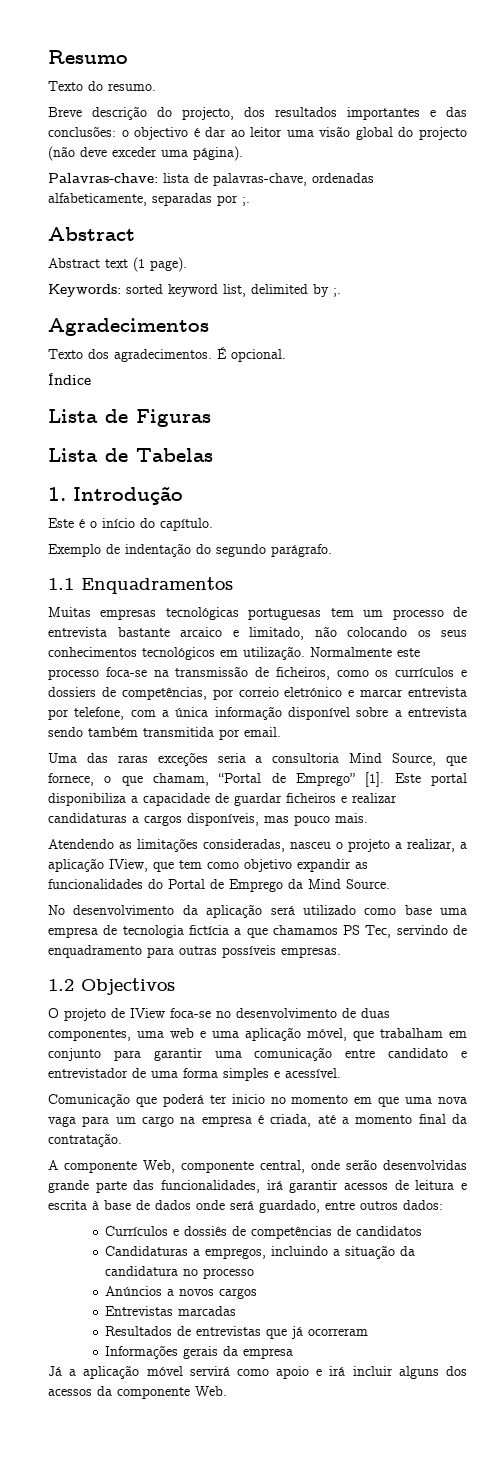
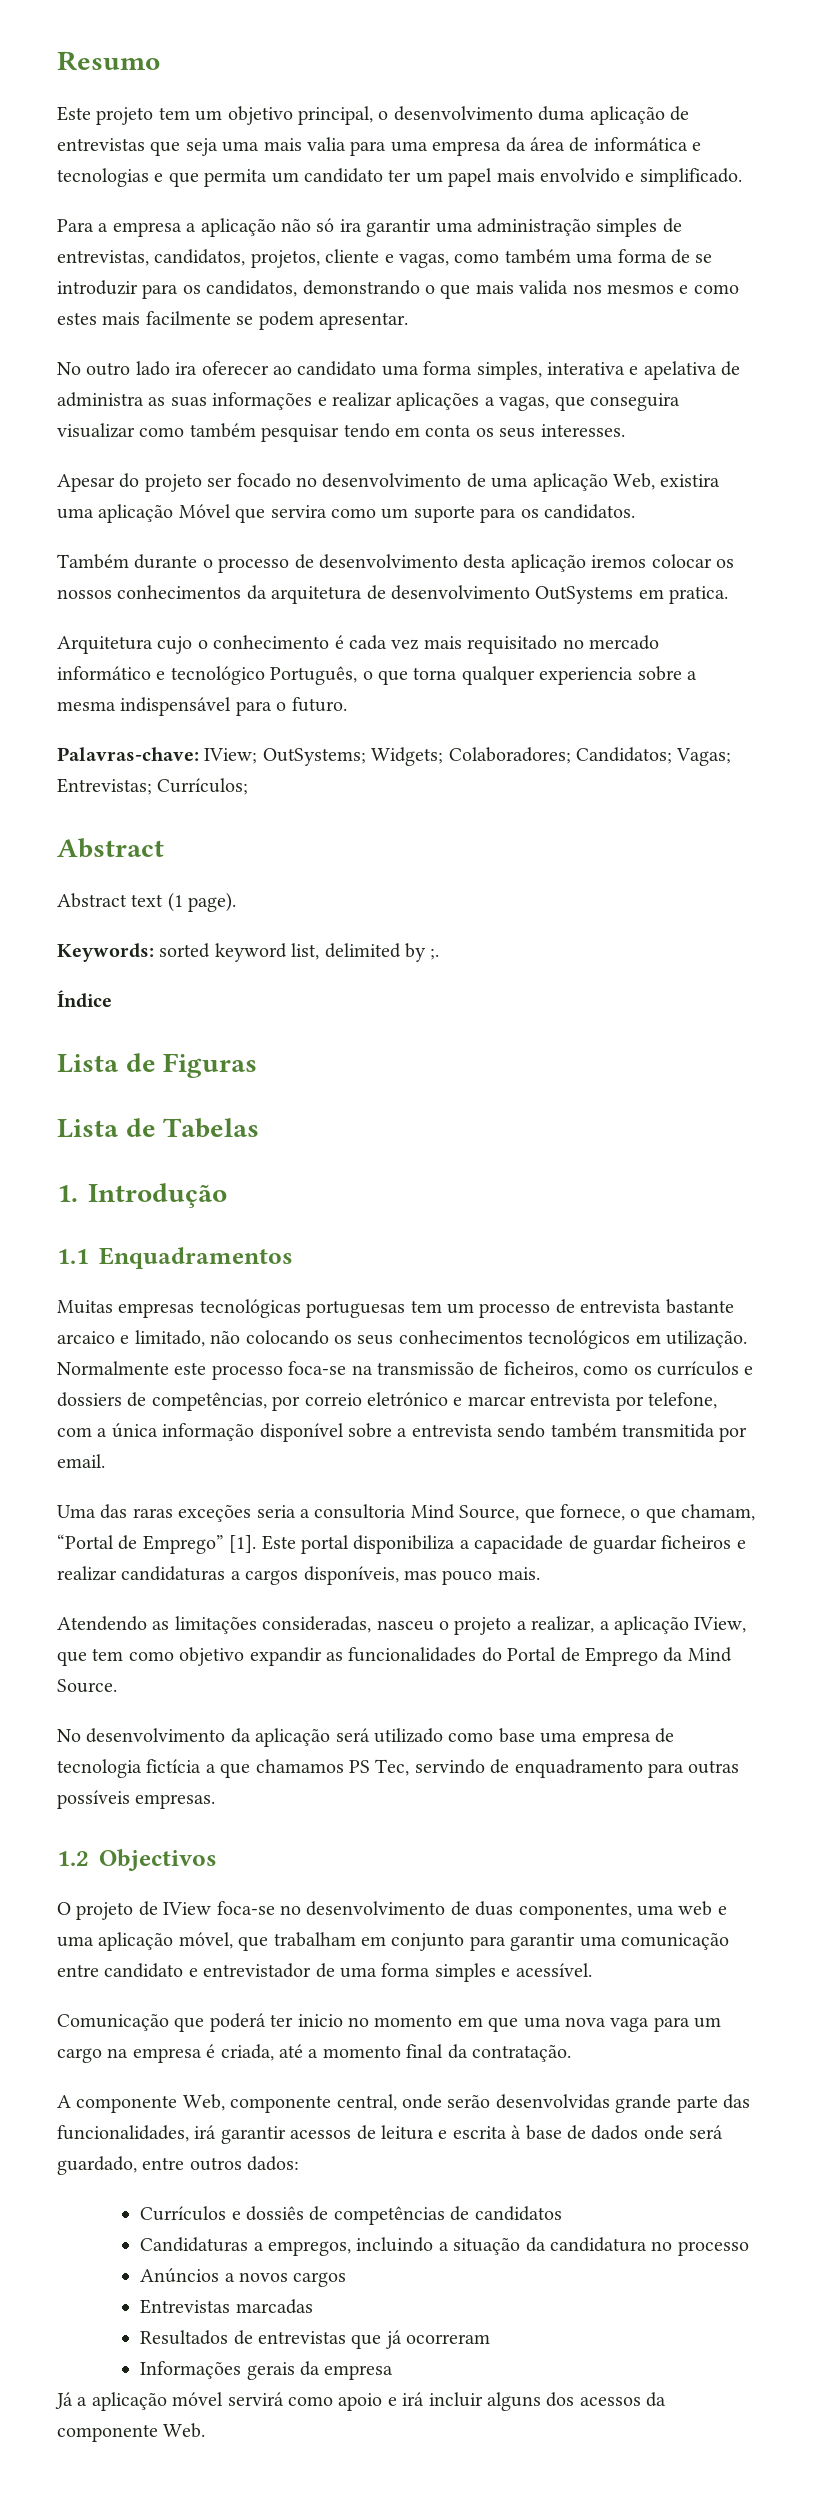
- Texto do resumo.
- Breve descrição do projecto, dos resultados importantes e das conclusões: o objectivo é dar ao leitor uma visão global do projecto (não deve exceder uma página).
- Palavras-chave: lista de palavras-chave, ordenadas alfabeticamente, separadas por ;.
+ Este projeto tem um objetivo principal, o desenvolvimento duma aplicação de entrevistas que seja uma mais valia para uma empresa da área de informática e tecnologias e que permita um candidato ter um papel mais envolvido e simplificado.
+ Para a empresa a aplicação não só ira garantir uma administração simples de entrevistas, candidatos, projetos, cliente e vagas, como também uma forma de se introduzir para os candidatos, demonstrando o que mais valida nos mesmos e como estes mais facilmente se podem apresentar.
+ No outro lado ira oferecer ao candidato uma forma simples, interativa e apelativa de administra as suas informações e realizar aplicações a vagas, que conseguira visualizar como também pesquisar tendo em conta os seus interesses.
+ Apesar do projeto ser focado no desenvolvimento de uma aplicação Web, existira uma aplicação Móvel que servira como um suporte para os candidatos.
+ Também durante o processo de desenvolvimento desta aplicação iremos colocar os nossos conhecimentos da arquitetura de desenvolvimento OutSystems em pratica.
+ Arquitetura cujo o conhecimento é cada vez mais requisitado no mercado informático e tecnológico Português, o que torna qualquer experiencia sobre a mesma indispensável para o futuro.
+ Palavras-chave: IView; OutSystems; Widgets; Colaboradores; Candidatos; Vagas; Entrevistas; Currículos;
- Agradecimentos
- Texto dos agradecimentos. É opcional.
- Este é o início do capítulo.
- Exemplo de indentação do segundo parágrafo.

